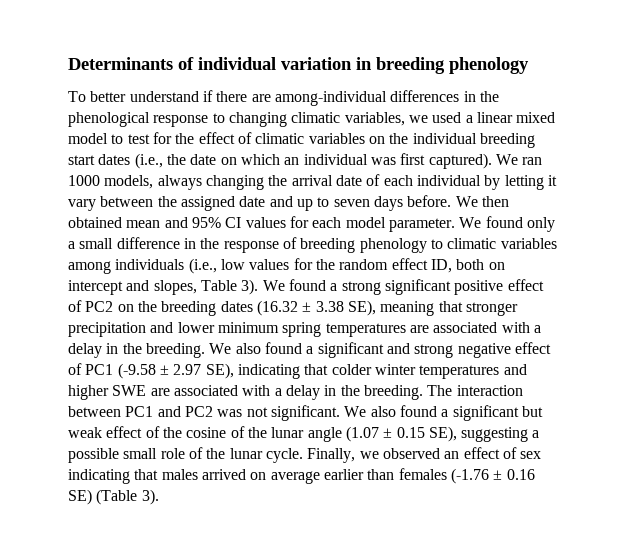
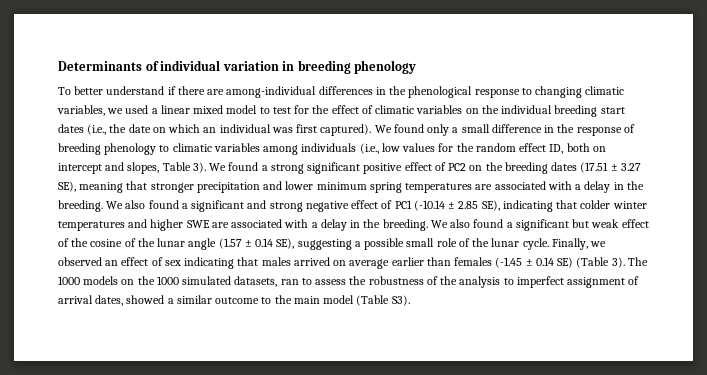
- We ran 1000 models, always changing the arrival date of each individual by letting it vary between the assigned date and up to seven days before. We then obtained mean and 95% CI values for each model parameter. We found only a small difference in the response of breeding phenology to climatic variables among individuals (i.e., low values for the random effect ID, both on intercept and slopes, Table 3).
+ We found only a small difference in the response of breeding phenology to climatic variables among individuals (i.e., low values for the random effect ID, both on intercept and slopes, Table 3).
- We found a strong significant positive effect of PC2 on the breeding dates (16.32 ± 3.38 SE), meaning that stronger precipitation and lower minimum spring temperatures are associated with a delay in the breeding.
+ We found a strong significant positive effect of PC2 on the breeding dates (17.51 ± 3.27 SE), meaning that stronger precipitation and lower minimum spring temperatures are associated with a delay in the breeding.
- We also found a significant and strong negative effect of PC1 (-9.58 ± 2.97 SE), indicating that colder winter temperatures and higher SWE are associated with a delay in the breeding.
+ We also found a significant and strong negative effect of PC1 (-10.14 ± 2.85 SE), indicating that colder winter temperatures and higher SWE are associated with a delay in the breeding.
- The interaction between PC1 and PC2 was not significant.
- We also found a significant but weak effect of the cosine of the lunar angle (1.07 ± 0.15 SE), suggesting a possible small role of the lunar cycle.
+ We also found a significant but weak effect of the cosine of the lunar angle (1.57 ± 0.14 SE), suggesting a possible small role of the lunar cycle.
- Finally, we observed an effect of sex indicating that males arrived on average earlier than females (-1.76 ± 0.16 SE) (Table 3).
+ Finally, we observed an effect of sex indicating that males arrived on average earlier than females (-1.45 ± 0.14 SE) (Table 3). The 1000 models on the 1000 simulated datasets, ran to assess the robustness of the analysis to imperfect assignment of arrival dates, showed a similar outcome to the main model (Table S3).

